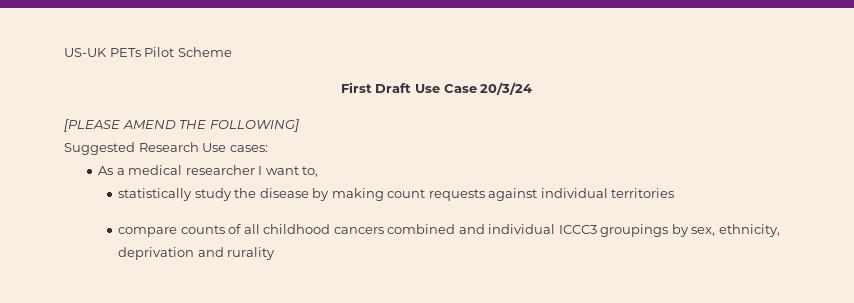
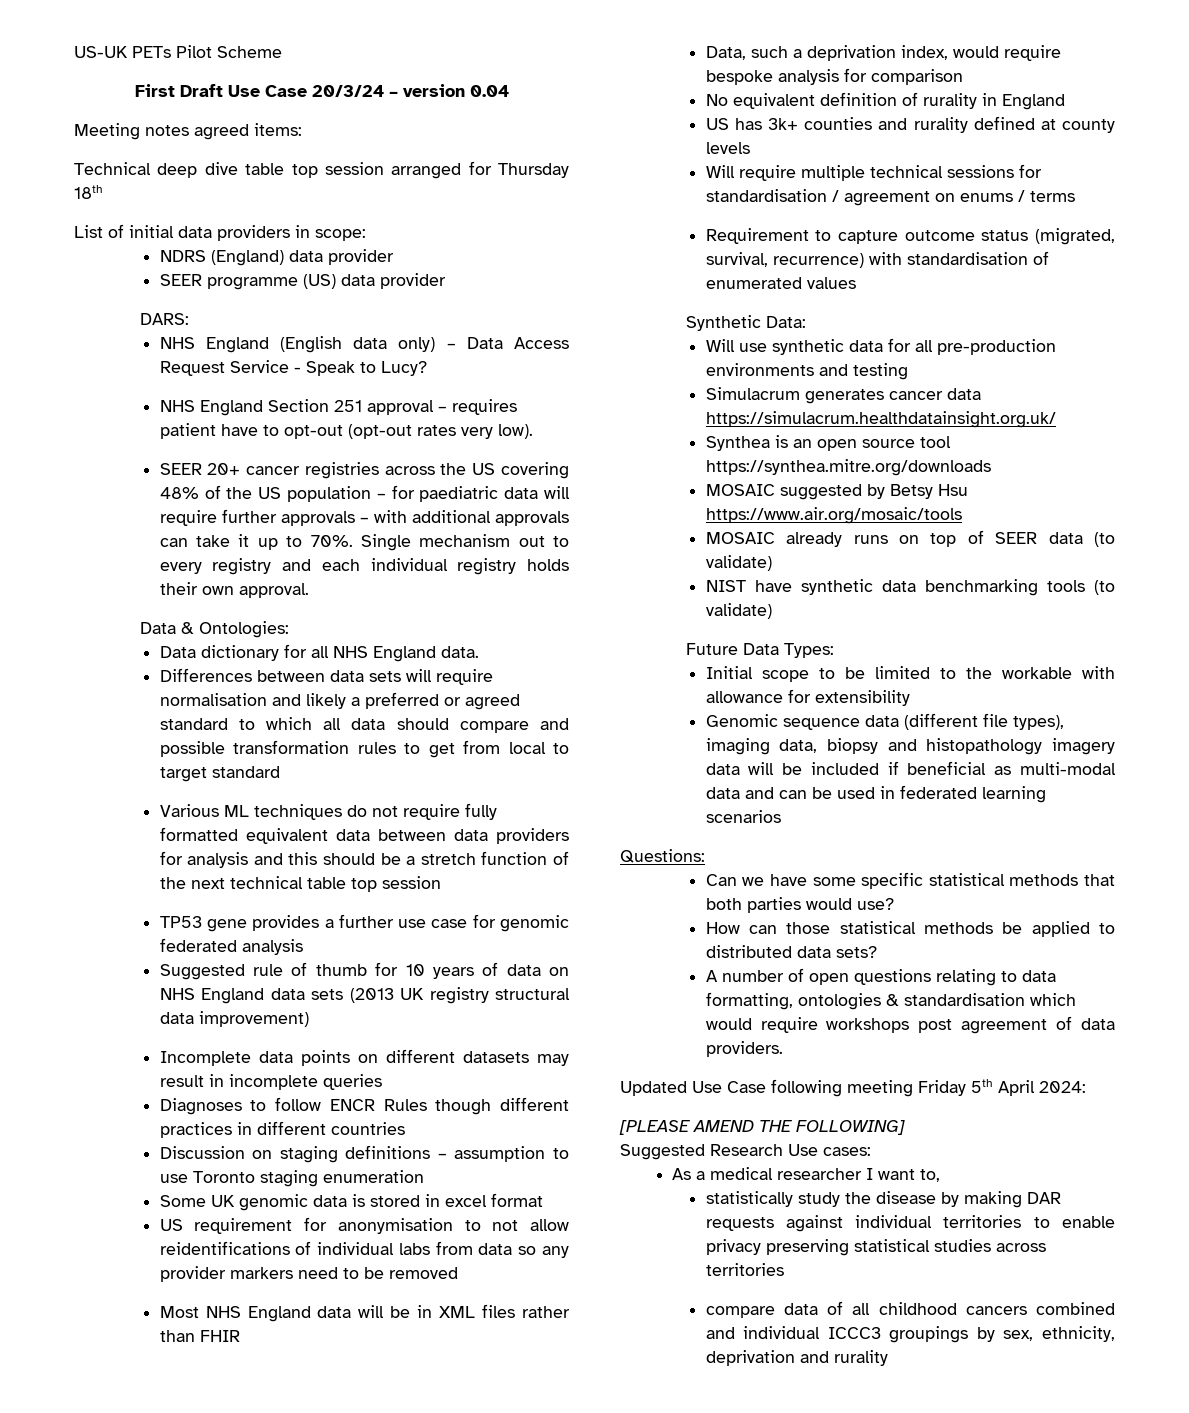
- First Draft Use Case 20/3/24
+ First Draft Use Case 20/3/24 – version 0.04
+ Meeting notes agreed items:
+ Technical deep dive table top session arranged for Thursday 18th
+ List of initial data providers in scope:
+ NDRS (England) data provider
+ SEER programme (US) data provider
+ DARS:
+ NHS England (English data only) – Data Access Request Service - Speak to Lucy?
+ NHS England Section 251 approval – requires patient have to opt-out (opt-out rates very low).
+ SEER 20+ cancer registries across the US covering 48% of the US population – for paediatric data will require further approvals – with additional approvals can take it up to 70%. Single mechanism out to every registry and each individual registry holds their own approval.
+ Data & Ontologies:
+ Data dictionary for all NHS England data.
+ Differences between data sets will require normalisation and likely a preferred or agreed standard to which all data should compare and possible transformation rules to get from local to target standard
+ Various ML techniques do not require fully formatted equivalent data between data providers for analysis and this should be a stretch function of the next technical table top session
+ TP53 gene provides a further use case for genomic federated analysis
+ Suggested rule of thumb for 10 years of data on NHS England data sets (2013 UK registry structural data improvement)
+ Incomplete data points on different datasets may result in incomplete queries
+ Diagnoses to follow ENCR Rules though different practices in different countries
+ Discussion on staging definitions – assumption to use Toronto staging enumeration
+ Some UK genomic data is stored in excel format
+ US requirement for anonymisation to not allow reidentifications of individual labs from data so any provider markers need to be removed
+ Most NHS England data will be in XML files rather than FHIR
+ Data, such a deprivation index, would require bespoke analysis for comparison
+ No equivalent definition of rurality in England
+ US has 3k+ counties and rurality defined at county levels
+ Will require multiple technical sessions for standardisation / agreement on enums / terms
+ Requirement to capture outcome status (migrated, survival, recurrence) with standardisation of enumerated values
+ Synthetic Data:
+ Will use synthetic data for all pre-production environments and testing
+ Simulacrum generates cancer data https://simulacrum.healthdatainsight.org.uk/
+ Synthea is an open source tool https://synthea.mitre.org/downloads
+ MOSAIC suggested by Betsy Hsu https://www.air.org/mosaic/tools
+ MOSAIC already runs on top of SEER data (to validate)
+ NIST have synthetic data benchmarking tools (to validate)
+ Future Data Types:
+ Initial scope to be limited to the workable with allowance for extensibility
+ Genomic sequence data (different file types), imaging data, biopsy and histopathology imagery data will be included if beneficial as multi-modal data and can be used in federated learning scenarios
+ Questions:
+ Can we have some specific statistical methods that both parties would use?
+ How can those statistical methods be applied to distributed data sets?
+ A number of open questions relating to data formatting, ontologies & standardisation which would require workshops post agreement of data providers.
+ Updated Use Case following meeting Friday 5th April 2024:
- statistically study the disease by making count requests against individual territories
- compare counts of all childhood cancers combined and individual ICCC3 groupings by sex, ethnicity, deprivation and rurality
+ statistically study the disease by making DAR requests against individual territories to enable privacy preserving statistical studies across territories
+ compare data of all childhood cancers combined and individual ICCC3 groupings by sex, ethnicity, deprivation and rurality

